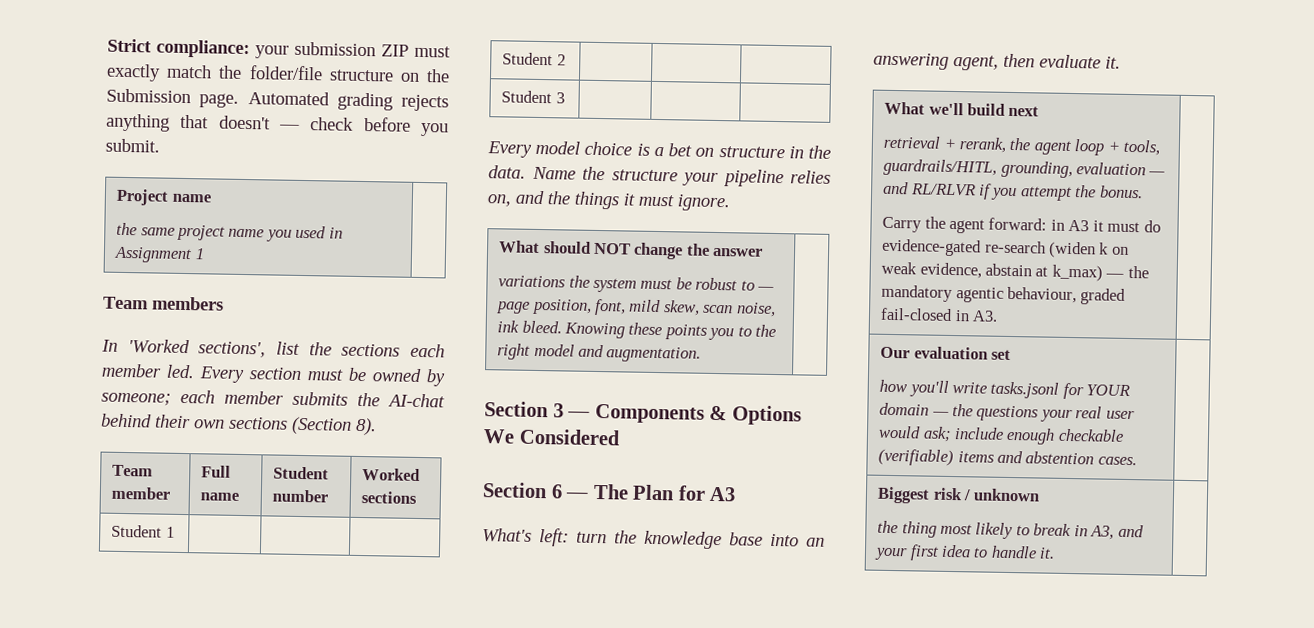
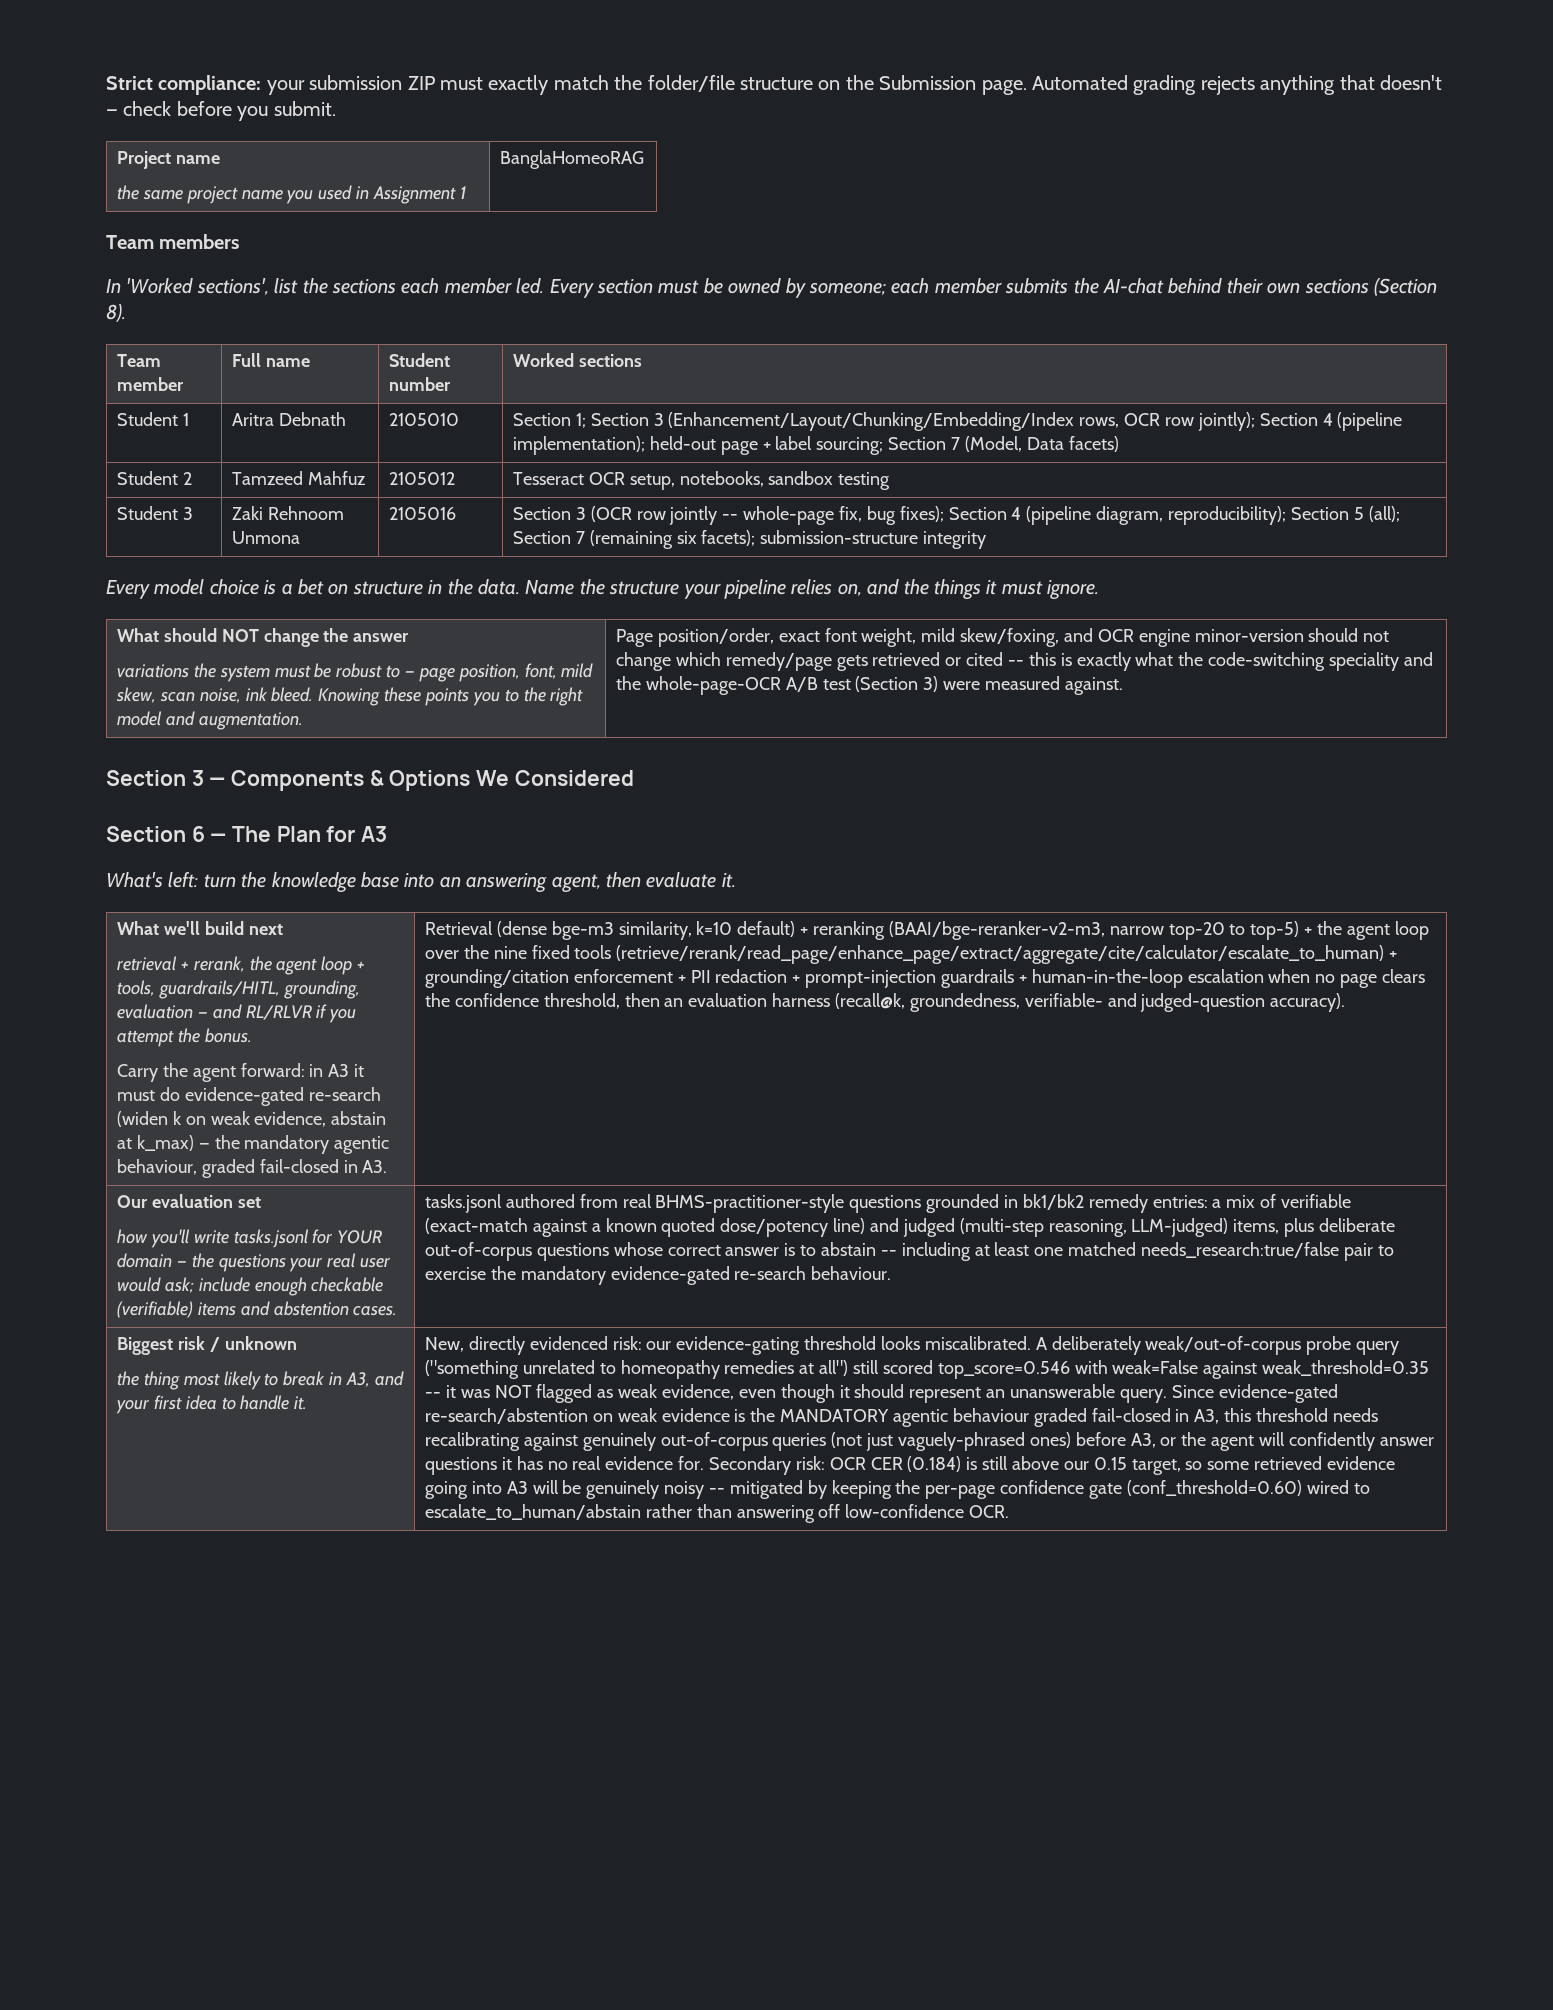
  Project name
- the same project name you used in Assignment 1 |
+ the same project name you used in Assignment 1 | BanglaHomeoRAG
- Student 1 | | |
- Student 2 | | |
- Student 3 | | |
+ Student 1 | Aritra Debnath | 2105010 | Section 1; Section 3 (Enhancement/Layout/Chunking/Embedding/Index rows, OCR row jointly); Section 4 (pipeline implementation); held-out page + label sourcing; Section 7 (Model, Data facets)
+ Student 2 | Tamzeed Mahfuz | 2105012 | Tesseract OCR setup, notebooks, sandbox testing
+ Student 3 | Zaki Rehnoom Unmona | 2105016 | Section 3 (OCR row jointly -- whole-page fix, bug fixes); Section 4 (pipeline diagram, reproducibility); Section 5 (all); Section 7 (remaining six facets); submission-structure integrity
+ Page position/order, exact font weight, mild skew/foxing, and OCR engine minor-version should not change which remedy/page gets retrieved or cited -- this is exactly what the code-switching speciality and the whole-page-OCR A/B test (Section 3) were measured against.
+ Retrieval (dense bge-m3 similarity, k=10 default) + reranking (BAAI/bge-reranker-v2-m3, narrow top-20 to top-5) + the agent loop over the nine fixed tools (retrieve/rerank/read_page/enhance_page/extract/aggregate/cite/calculator/escalate_to_human) + grounding/citation enforcement + PII redaction + prompt-injection guardrails + human-in-the-loop escalation when no page clears the confidence threshold, then an evaluation harness (recall@k, groundedness, verifiable- and judged-question accuracy).
+ tasks.jsonl authored from real BHMS-practitioner-style questions grounded in bk1/bk2 remedy entries: a mix of verifiable (exact-match against a known quoted dose/potency line) and judged (multi-step reasoning, LLM-judged) items, plus deliberate out-of-corpus questions whose correct answer is to abstain -- including at least one matched needs_research:true/false pair to exercise the mandatory evidence-gated re-search behaviour.
+ New, directly evidenced risk: our evidence-gating threshold looks miscalibrated. A deliberately weak/out-of-corpus probe query ("something unrelated to homeopathy remedies at all") still scored top_score=0.546 with weak=False against weak_threshold=0.35 -- it was NOT flagged as weak evidence, even though it should represent an unanswerable query. Since evidence-gated re-search/abstention on weak evidence is the MANDATORY agentic behaviour graded fail-closed in A3, this threshold needs recalibrating against genuinely out-of-corpus queries (not just vaguely-phrased ones) before A3, or the agent will confidently answer questions it has no real evidence for. Secondary risk: OCR CER (0.184) is still above our 0.15 target, so some retrieved evidence going into A3 will be genuinely noisy -- mitigated by keeping the per-page confidence gate (conf_threshold=0.60) wired to escalate_to_human/abstain rather than answering off low-confidence OCR.

